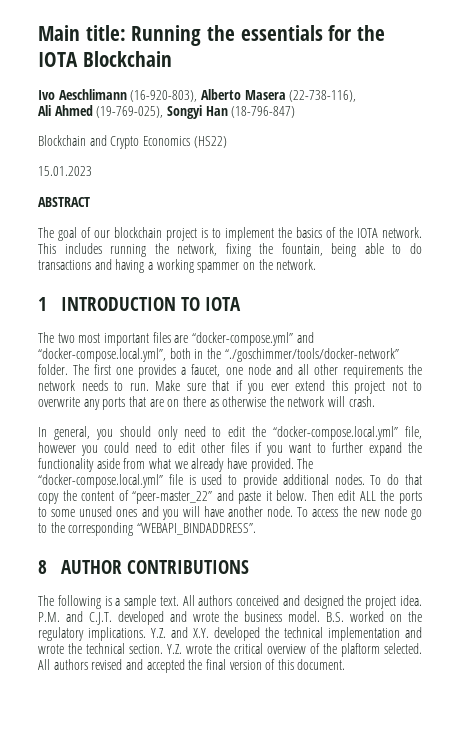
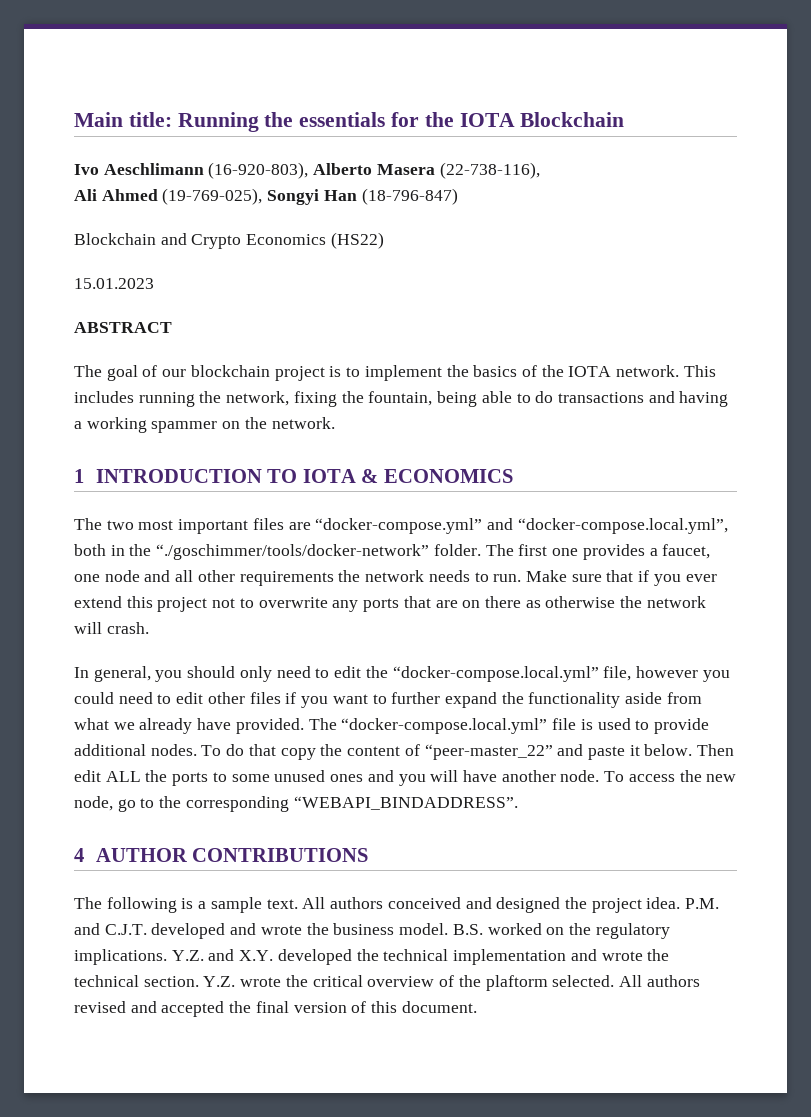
- 1 INTRODUCTION TO IOTA
+ 1 INTRODUCTION TO IOTA & ECONOMICS
- To access the new node go to the corresponding “WEBAPI_BINDADDRESS”.
+ To access the new node, go to the corresponding “WEBAPI_BINDADDRESS”.
- 8 AUTHOR CONTRIBUTIONS
+ 4 AUTHOR CONTRIBUTIONS

